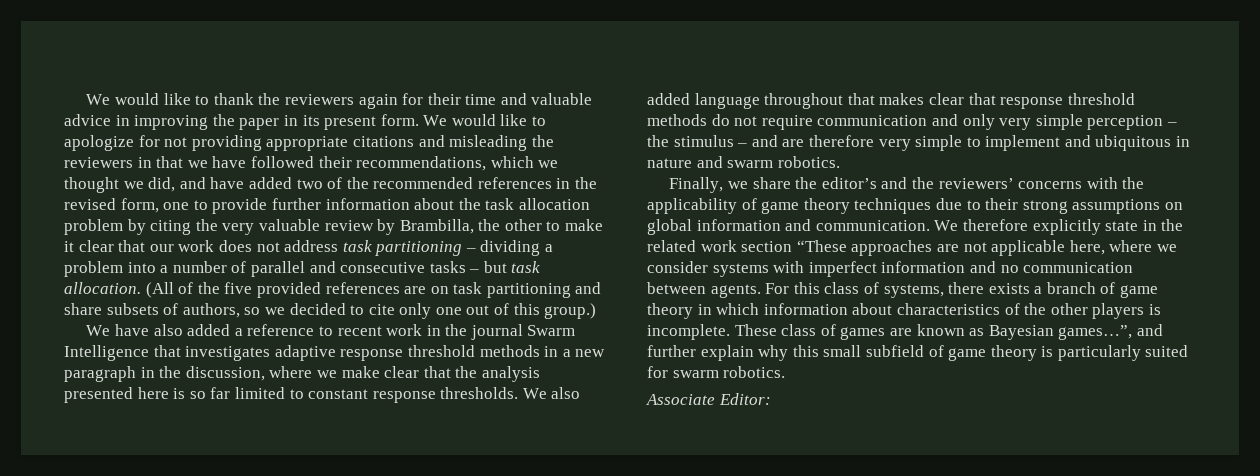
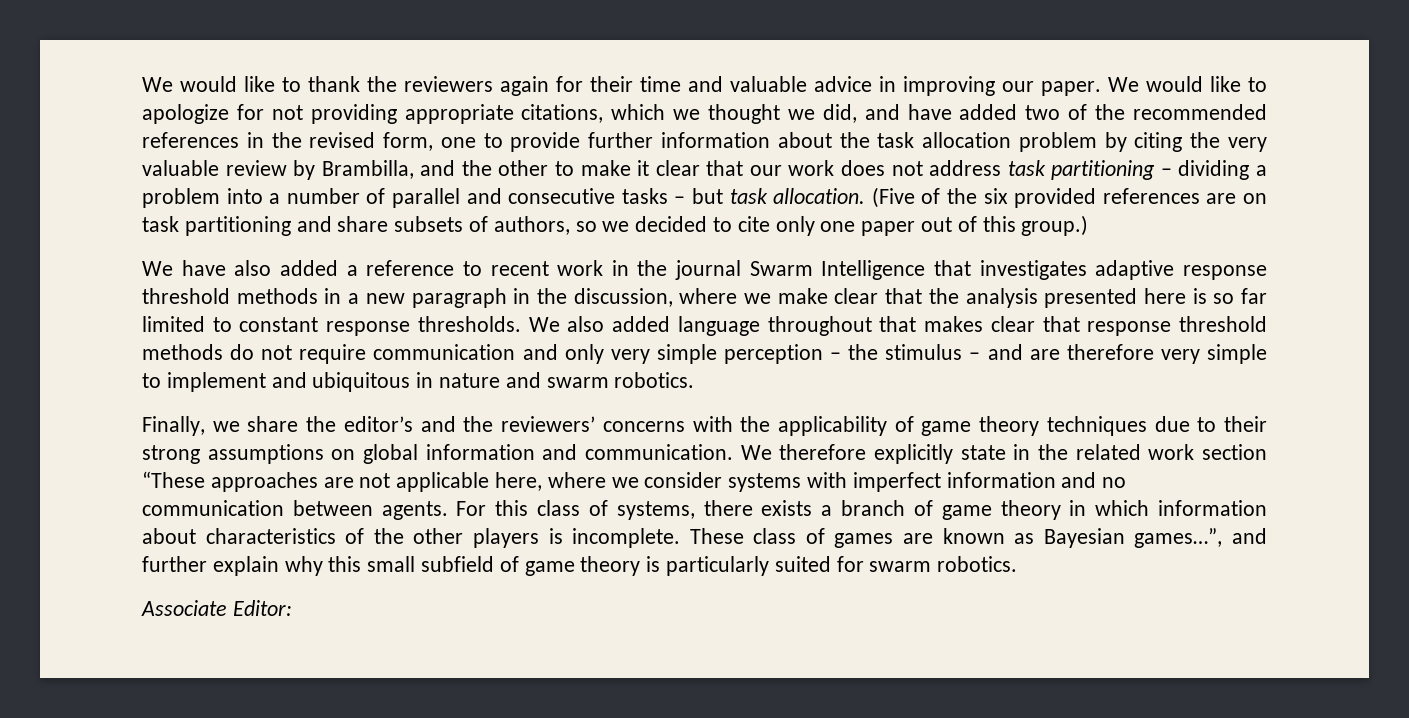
- We would like to thank the reviewers again for their time and valuable advice in improving the paper in its present form.
+ We would like to thank the reviewers again for their time and valuable advice in improving our paper.
- We would like to apologize for not providing appropriate citations and misleading the reviewers in that we have followed their recommendations, which we thought we did, and have added two of the recommended references in the revised form, one to provide further information about the task allocation problem by citing the very valuable review by Brambilla, the other to make it clear that our work does not address task partitioning – dividing a problem into a number of parallel and consecutive tasks – but task allocation.
+ We would like to apologize for not providing appropriate citations, which we thought we did, and have added two of the recommended references in the revised form, one to provide further information about the task allocation problem by citing the very valuable review by Brambilla, and the other to make it clear that our work does not address task partitioning – dividing a problem into a number of parallel and consecutive tasks – but task allocation.
- (All of the five provided references are on task partitioning and share subsets of authors, so we decided to cite only one out of this group.)
+ (Five of the six provided references are on task partitioning and share subsets of authors, so we decided to cite only one paper out of this group.)

